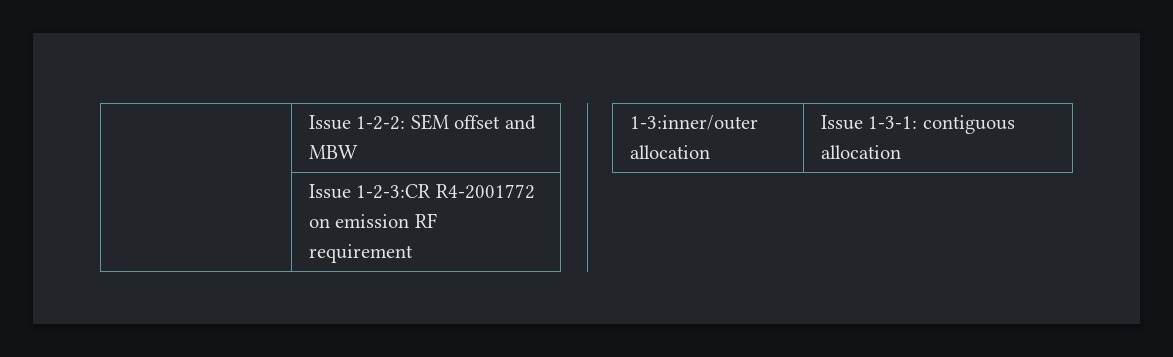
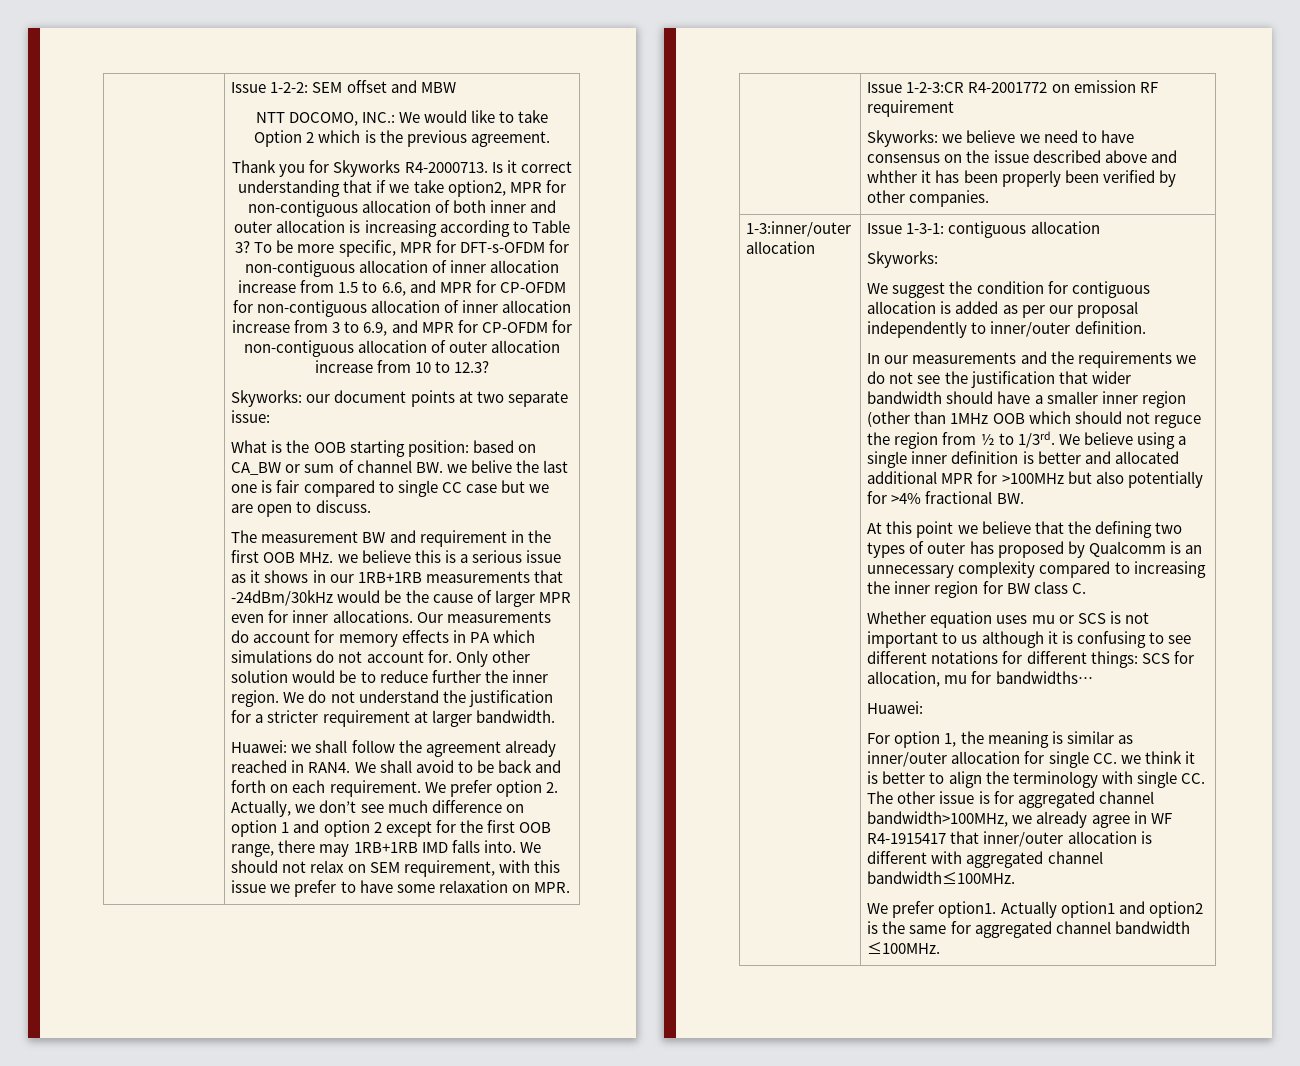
+ NTT DOCOMO, INC.: We would like to take Option 2 which is the previous agreement.
+ Thank you for Skyworks R4-2000713. Is it correct understanding that if we take option2, MPR for non-contiguous allocation of both inner and outer allocation is increasing according to Table 3? To be more specific, MPR for DFT-s-OFDM for non-contiguous allocation of inner allocation increase from 1.5 to 6.6, and MPR for CP-OFDM for non-contiguous allocation of inner allocation increase from 3 to 6.9, and MPR for CP-OFDM for non-contiguous allocation of outer allocation increase from 10 to 12.3?
+ Skyworks: our document points at two separate issue:
+ What is the OOB starting position: based on CA_BW or sum of channel BW. we belive the last one is fair compared to single CC case but we are open to discuss.
+ The measurement BW and requirement in the first OOB MHz. we believe this is a serious issue as it shows in our 1RB+1RB measurements that -24dBm/30kHz would be the cause of larger MPR even for inner allocations. Our measurements do account for memory effects in PA which simulations do not account for. Only other solution would be to reduce further the inner region. We do not understand the justification for a stricter requirement at larger bandwidth.
+ Huawei: we shall follow the agreement already reached in RAN4. We shall avoid to be back and forth on each requirement. We prefer option 2. Actually, we don’t see much difference on option 1 and option 2 except for the first OOB range, there may 1RB+1RB IMD falls into. We should not relax on SEM requirement, with this issue we prefer to have some relaxation on MPR.
  | Issue 1-2-3:CR R4-2001772 on emission RF requirement
+ Skyworks: we believe we need to have consensus on the issue described above and whther it has been properly been verified by other companies.
  Issue 1-3-1: contiguous allocation
+ Skyworks:
+ We suggest the condition for contiguous allocation is added as per our proposal independently to inner/outer definition.
+ In our measurements and the requirements we do not see the justification that wider bandwidth should have a smaller inner region (other than 1MHz OOB which should not reguce the region from ½ to 1/3rd. We believe using a single inner definition is better and allocated additional MPR for >100MHz but also potentially for >4% fractional BW.
+ At this point we believe that the defining two types of outer has proposed by Qualcomm is an unnecessary complexity compared to increasing the inner region for BW class C.
+ Whether equation uses mu or SCS is not important to us although it is confusing to see different notations for different things: SCS for allocation, mu for bandwidths…
+ Huawei:
+ For option 1, the meaning is similar as inner/outer allocation for single CC. we think it is better to align the terminology with single CC. The other issue is for aggregated channel bandwidth>100MHz, we already agree in WF R4-1915417 that inner/outer allocation is different with aggregated channel bandwidth≤100MHz.
+ We prefer option1. Actually option1 and option2 is the same for aggregated channel bandwidth ≤100MHz.

